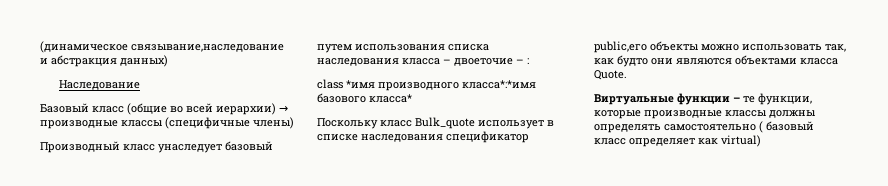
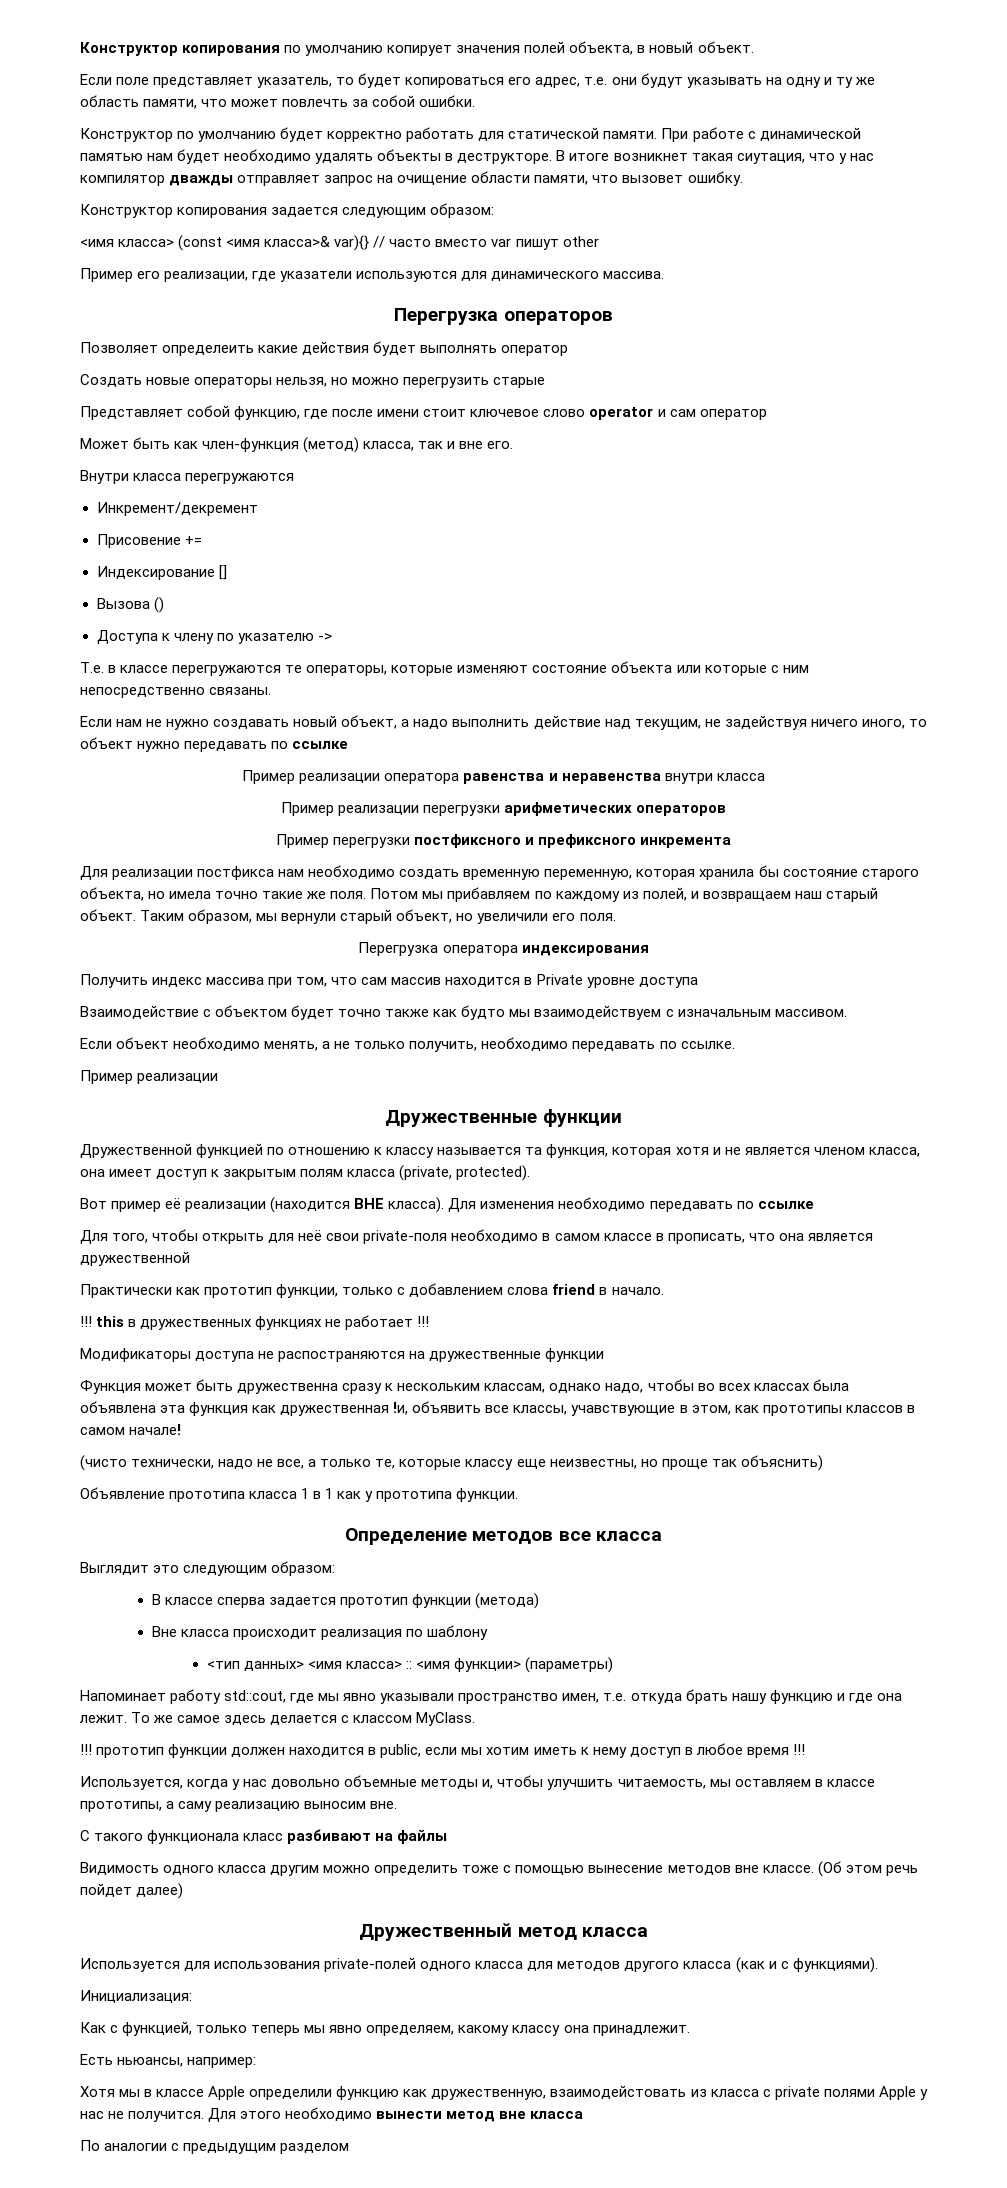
- (динамическое связывание,наследование и абстракция данных)
- Наследование
- Базовый класс (общие во всей иерархии) → производные классы (специфичные члены)
- Производный класс унаследует базовый путем использования списка наследования класса – двоеточие – :
- class *имя производного класса*:*имя базового класса*
- Поскольку класс Bulk_quote использует в списке наследования спецификатор public,его объекты можно использовать так, как будто они являются объектами класса Quote.
- Виртуальные функции – те функции, которые производные классы должны определять самостоятельно ( базовый класс определяет как virtual)
+ Конструктор копирования по умолчанию копирует значения полей объекта, в новый объект.
+ Если поле представляет указатель, то будет копироваться его адрес, т.е. они будут указывать на одну и ту же область памяти, что может повлечть за собой ошибки.
+ Конструктор по умолчанию будет корректно работать для статической памяти. При работе с динамической памятью нам будет необходимо удалять объекты в деструкторе. В итоге возникнет такая сиутация, что у нас компилятор дважды отправляет запрос на очищение области памяти, что вызовет ошибку.
+ Конструктор копирования задается следующим образом:
+ <имя класса> (const <имя класса>& var){} // часто вместо var пишут other
+ Пример его реализации, где указатели используются для динамического массива.
+ Перегрузка операторов
+ Позволяет определеить какие действия будет выполнять оператор
+ Создать новые операторы нельзя, но можно перегрузить старые
+ Представляет собой функцию, где после имени стоит ключевое слово operator и сам оператор
+ Может быть как член-функция (метод) класса, так и вне его.
+ Внутри класса перегружаются
+ Инкремент/декремент
+ Присовение +=
+ Индексирование []
+ Вызова ()
+ Доступа к члену по указателю ->
+ Т.е. в классе перегружаются те операторы, которые изменяют состояние объекта или которые с ним непосредственно связаны.
+ Если нам не нужно создавать новый объект, а надо выполнить действие над текущим, не задействуя ничего иного, то объект нужно передавать по ссылке
+ Пример реализации оператора равенства и неравенства внутри класса
+ Пример реализации перегрузки арифметических операторов
+ Пример перегрузки постфиксного и префиксного инкремента
+ Для реализации постфикса нам необходимо создать временную переменную, которая хранила бы состояние старого объекта, но имела точно такие же поля. Потом мы прибавляем по каждому из полей, и возвращаем наш старый объект. Таким образом, мы вернули старый объект, но увеличили его поля.
+ Перегрузка оператора индексирования
+ Получить индекс массива при том, что сам массив находится в Private уровне доступа
+ Взаимодействие с объектом будет точно также как будто мы взаимодействуем с изначальным массивом.
+ Если объект необходимо менять, а не только получить, необходимо передавать по ссылке.
+ Пример реализации
+ Дружественные функции
+ Дружественной функцией по отношению к классу называется та функция, которая хотя и не является членом класса, она имеет доступ к закрытым полям класса (private, protected).
+ Вот пример её реализации (находится ВНЕ класса). Для изменения необходимо передавать по ссылке
+ Для того, чтобы открыть для неё свои private-поля необходимо в самом классе в прописать, что она является дружественной
+ Практически как прототип функции, только с добавлением слова friend в начало.
+ !!! this в дружественных функциях не работает !!!
+ Модификаторы доступа не распостраняются на дружественные функции
+ Функция может быть дружественна сразу к нескольким классам, однако надо, чтобы во всех классах была объявлена эта функция как дружественная !и, объявить все классы, учавствующие в этом, как прототипы классов в самом начале!
+ (чисто технически, надо не все, а только те, которые классу еще неизвестны, но проще так объяснить)
+ Объявление прототипа класса 1 в 1 как у прототипа функции.
+ Определение методов все класса
+ Выглядит это следующим образом:
+ В классе сперва задается прототип функции (метода)
+ Вне класса происходит реализация по шаблону
+ <тип данных> <имя класса> :: <имя функции> (параметры)
+ Напоминает работу std::cout, где мы явно указывали пространство имен, т.е. откуда брать нашу функцию и где она лежит. То же самое здесь делается с классом MyClass.
+ !!! прототип функции должен находится в public, если мы хотим иметь к нему доступ в любое время !!!
+ Используется, когда у нас довольно объемные методы и, чтобы улучшить читаемость, мы оставляем в классе прототипы, а саму реализацию выносим вне.
+ С такого функционала класс разбивают на файлы
+ Видимость одного класса другим можно определить тоже с помощью вынесение методов вне классе. (Об этом речь пойдет далее)
+ Дружественный метод класса
+ Используется для использования private-полей одного класса для методов другого класса (как и с функциями).
+ Инициализация:
+ Как с функцией, только теперь мы явно определяем, какому классу она принадлежит.
+ Есть ньюансы, например:
+ Хотя мы в классе Apple определили функцию как дружественную, взаимодейстовать из класса с private полями Apple y нас не получится. Для этого необходимо вынести метод вне класса
+ По аналогии с предыдущим разделом

